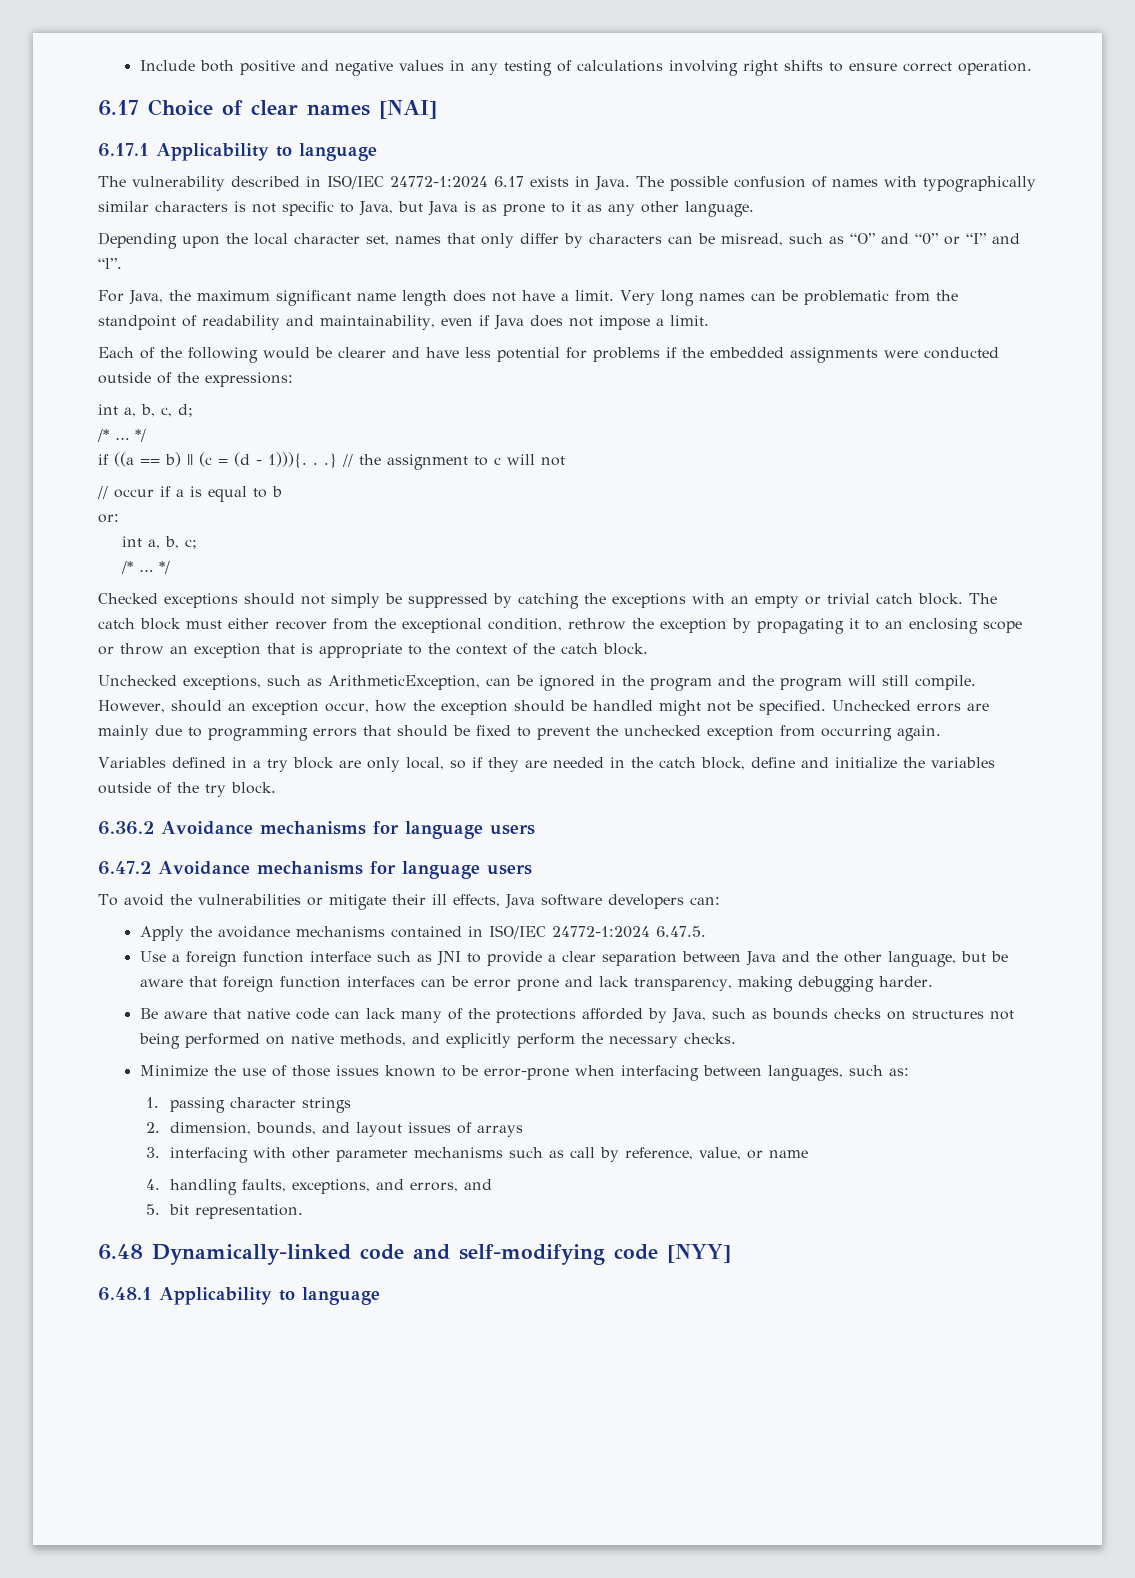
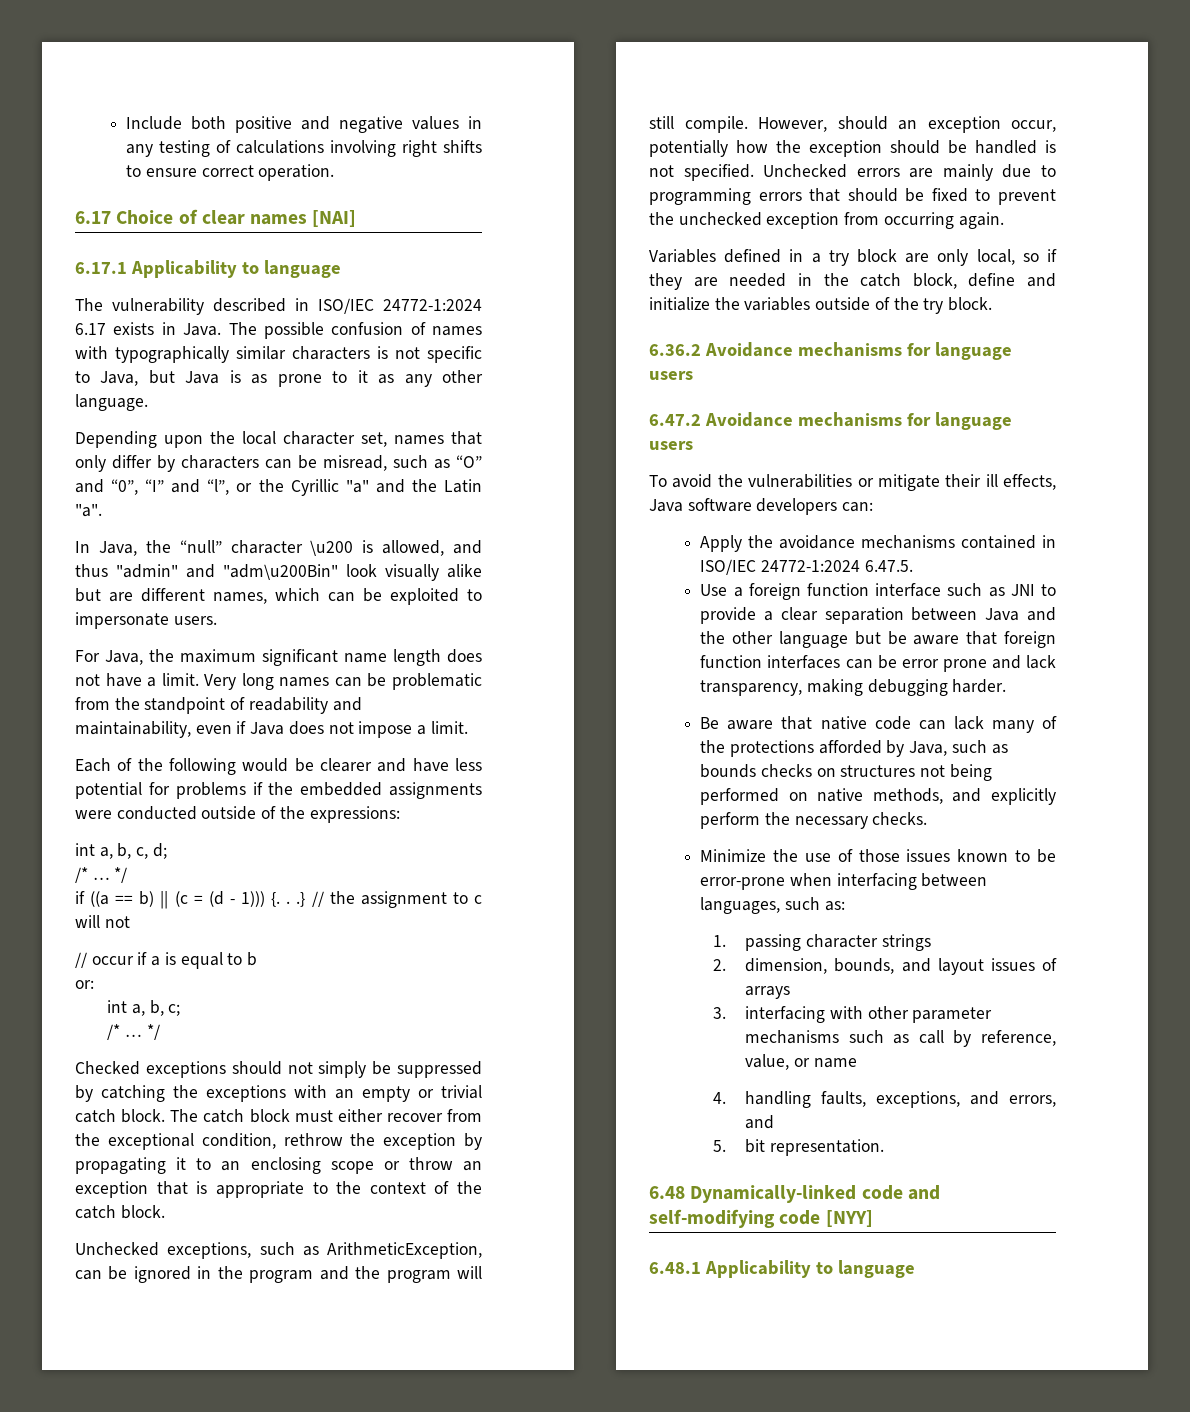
- Depending upon the local character set, names that only differ by characters can be misread, such as “O” and “0” or “I” and “l”.
+ Depending upon the local character set, names that only differ by characters can be misread, such as “O” and “0”, “I” and “l”, or the Cyrillic "а" and the Latin "a".
+ In Java, the “null” character \u200 is allowed, and thus "admin" and "adm\u200Bin" look visually alike but are different names, which can be exploited to impersonate users.
- if ((a == b) || (c = (d - 1))){. . .} // the assignment to c will not
+ if ((a == b) || (c = (d - 1))) {. . .} // the assignment to c will not
- However, should an exception occur, how the exception should be handled might not be specified.
+ However, should an exception occur, potentially how the exception should be handled is not specified.
- Use a foreign function interface such as JNI to provide a clear separation between Java and the other language, but be aware that foreign function interfaces can be error prone and lack transparency, making debugging harder.
+ Use a foreign function interface such as JNI to provide a clear separation between Java and the other language but be aware that foreign function interfaces can be error prone and lack transparency, making debugging harder.

